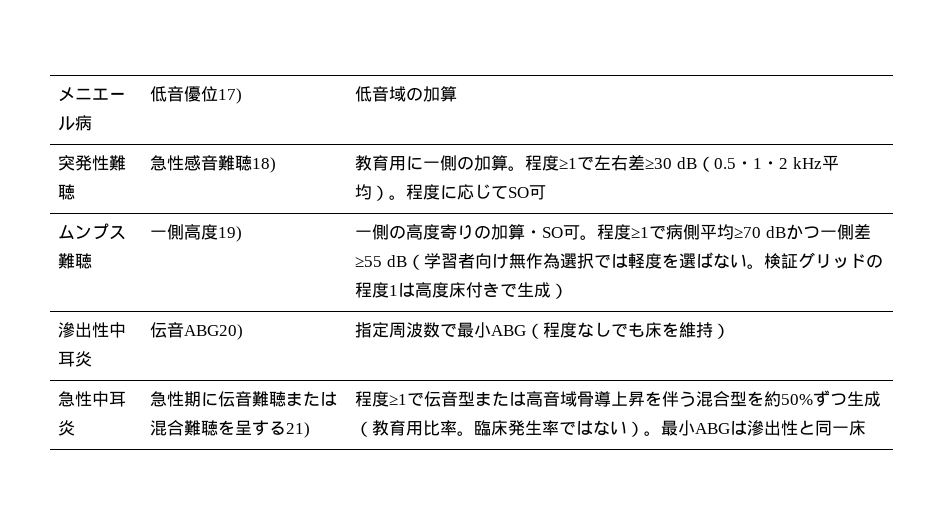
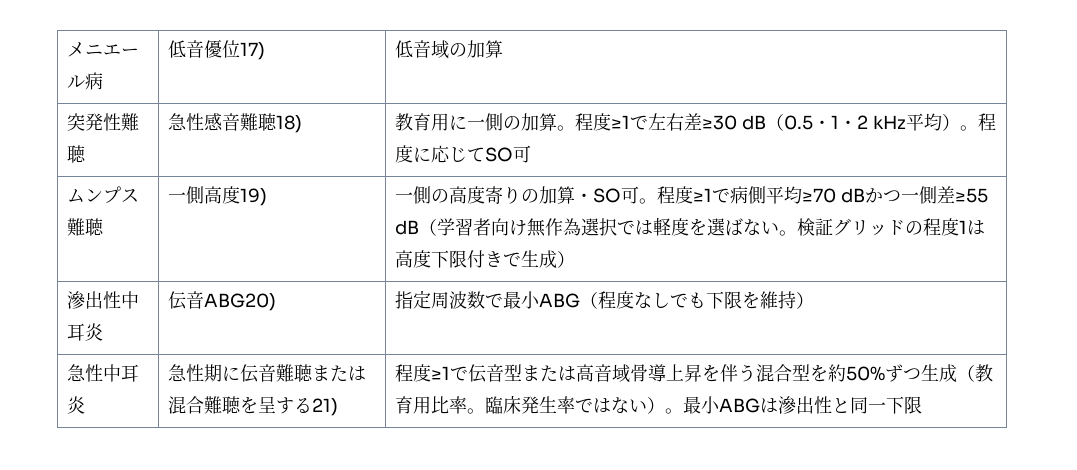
- 検証グリッドの程度1は高度床付きで生成）
+ 検証グリッドの程度1は高度下限付きで生成）
- 滲出性中耳炎 | 伝音ABG20) | 指定周波数で最小ABG（程度なしでも床を維持）
+ 滲出性中耳炎 | 伝音ABG20) | 指定周波数で最小ABG（程度なしでも下限を維持）
- 最小ABGは滲出性と同一床
+ 最小ABGは滲出性と同一下限

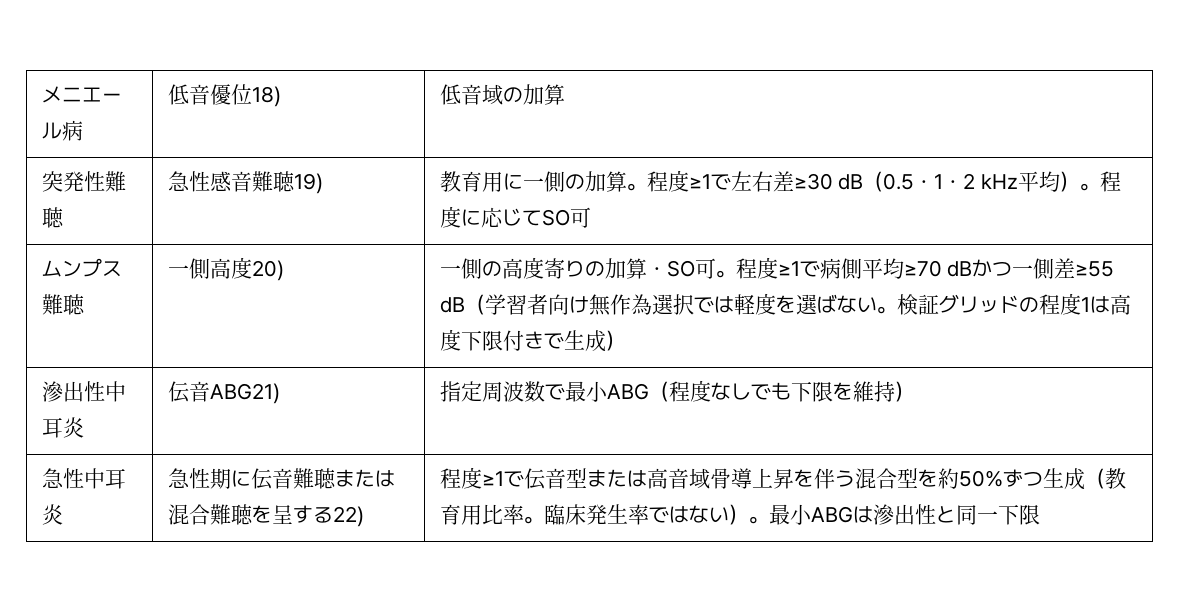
- メニエール病 | 低音優位17) | 低音域の加算
+ メニエール病 | 低音優位18) | 低音域の加算
- 突発性難聴 | 急性感音難聴18) | 教育用に一側の加算。程度≥1で左右差≥30 dB（0.5・1・2 kHz平均）。程度に応じてSO可
+ 突発性難聴 | 急性感音難聴19) | 教育用に一側の加算。程度≥1で左右差≥30 dB（0.5・1・2 kHz平均）。程度に応じてSO可
- 一側高度19)
+ 一側高度20)
- 滲出性中耳炎 | 伝音ABG20) | 指定周波数で最小ABG（程度なしでも下限を維持）
+ 滲出性中耳炎 | 伝音ABG21) | 指定周波数で最小ABG（程度なしでも下限を維持）
- 急性期に伝音難聴または混合難聴を呈する21)
+ 急性期に伝音難聴または混合難聴を呈する22)

